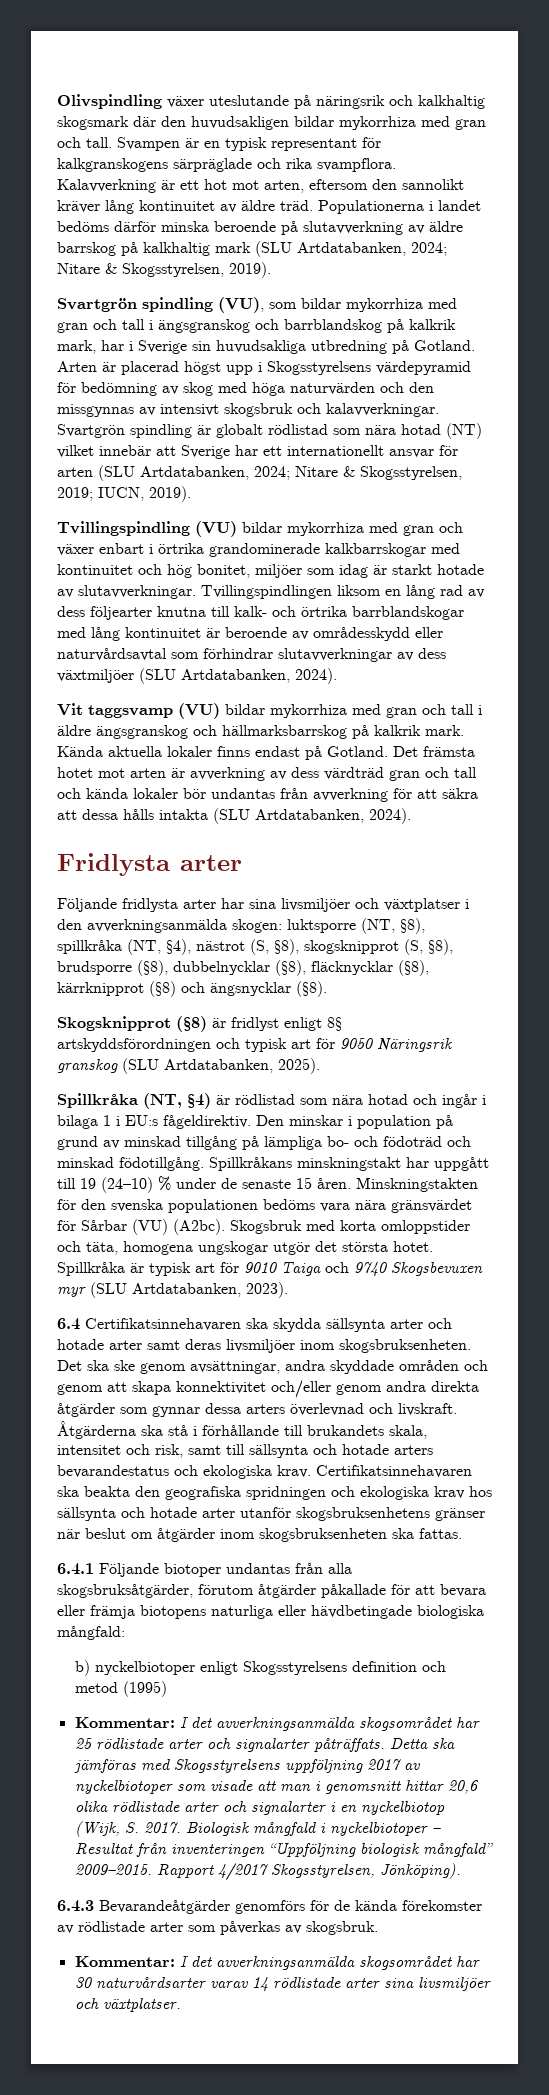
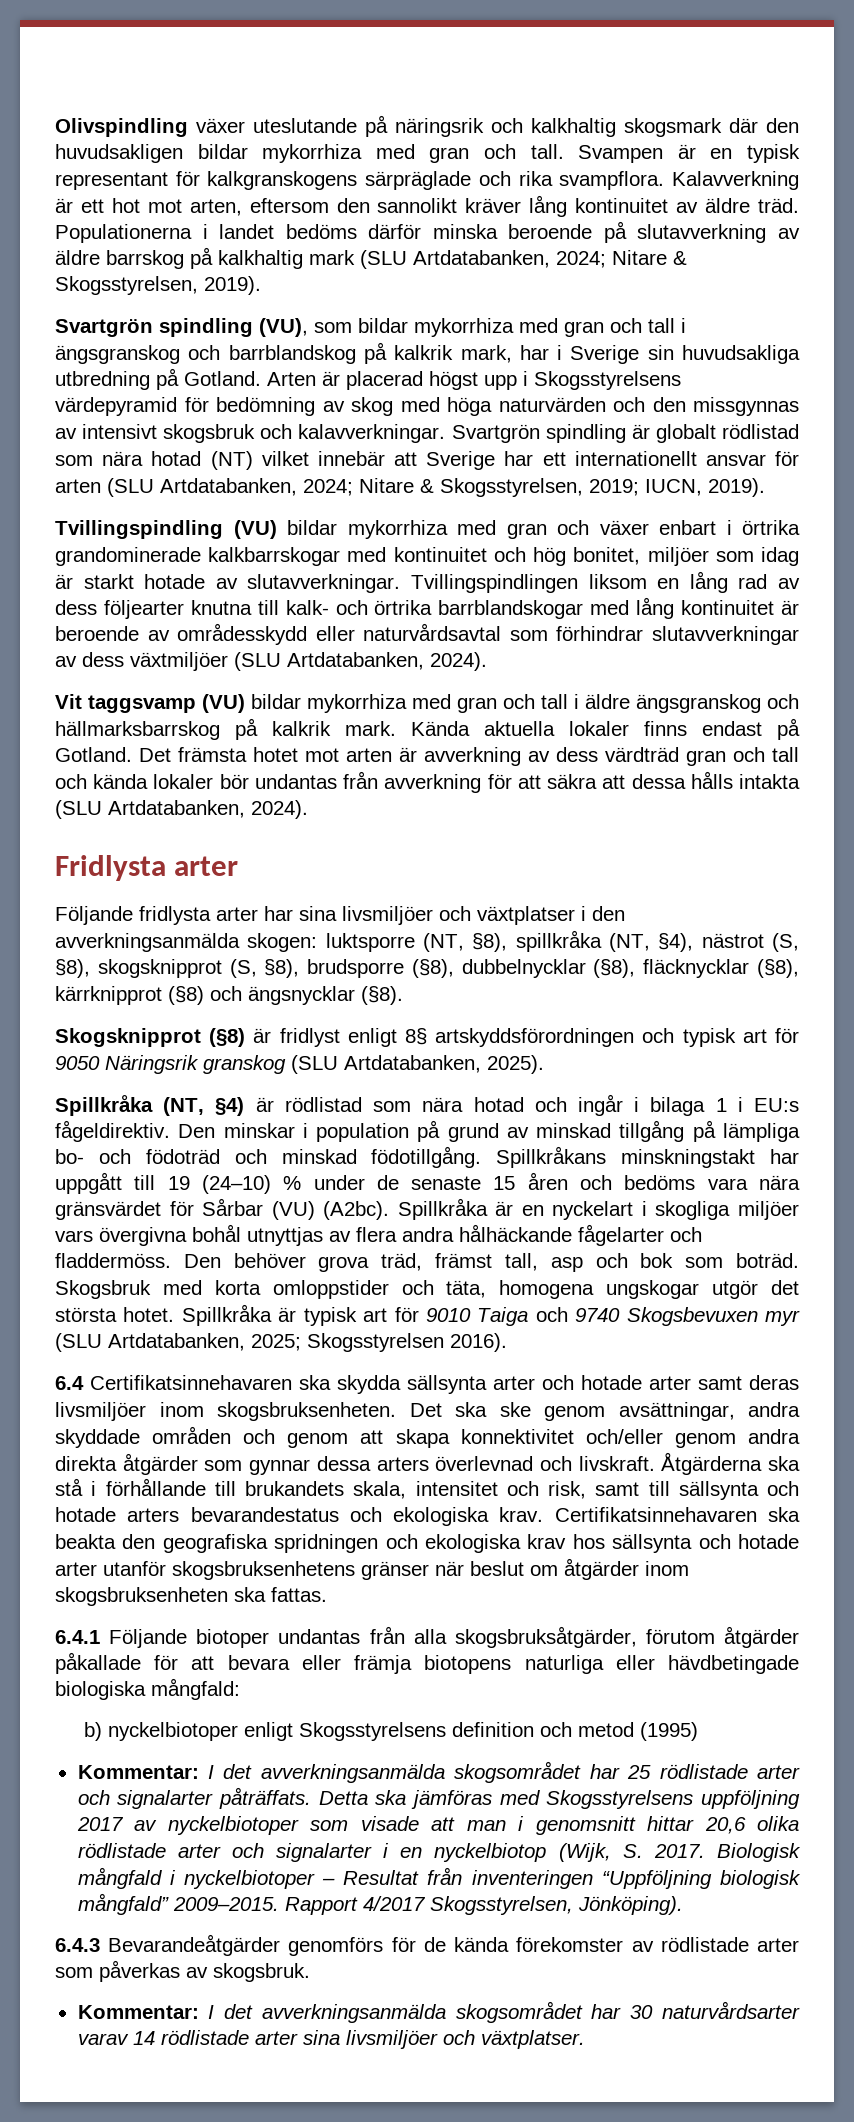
- Spillkråkans minskningstakt har uppgått till 19 (24–10) % under de senaste 15 åren. Minskningstakten för den svenska populationen bedöms vara nära gränsvärdet för Sårbar (VU) (A2bc).
+ Spillkråkans minskningstakt har uppgått till 19 (24–10) % under de senaste 15 åren och bedöms vara nära gränsvärdet för Sårbar (VU) (A2bc).
+ Spillkråka är en nyckelart i skogliga miljöer vars övergivna bohål utnyttjas av flera andra hålhäckande fågelarter och fladdermöss. Den behöver grova träd, främst tall, asp och bok som boträd.
- Spillkråka är typisk art för 9010 Taiga och 9740 Skogsbevuxen myr (SLU Artdatabanken, 2023).
+ Spillkråka är typisk art för 9010 Taiga och 9740 Skogsbevuxen myr (SLU Artdatabanken, 2025; Skogsstyrelsen 2016).

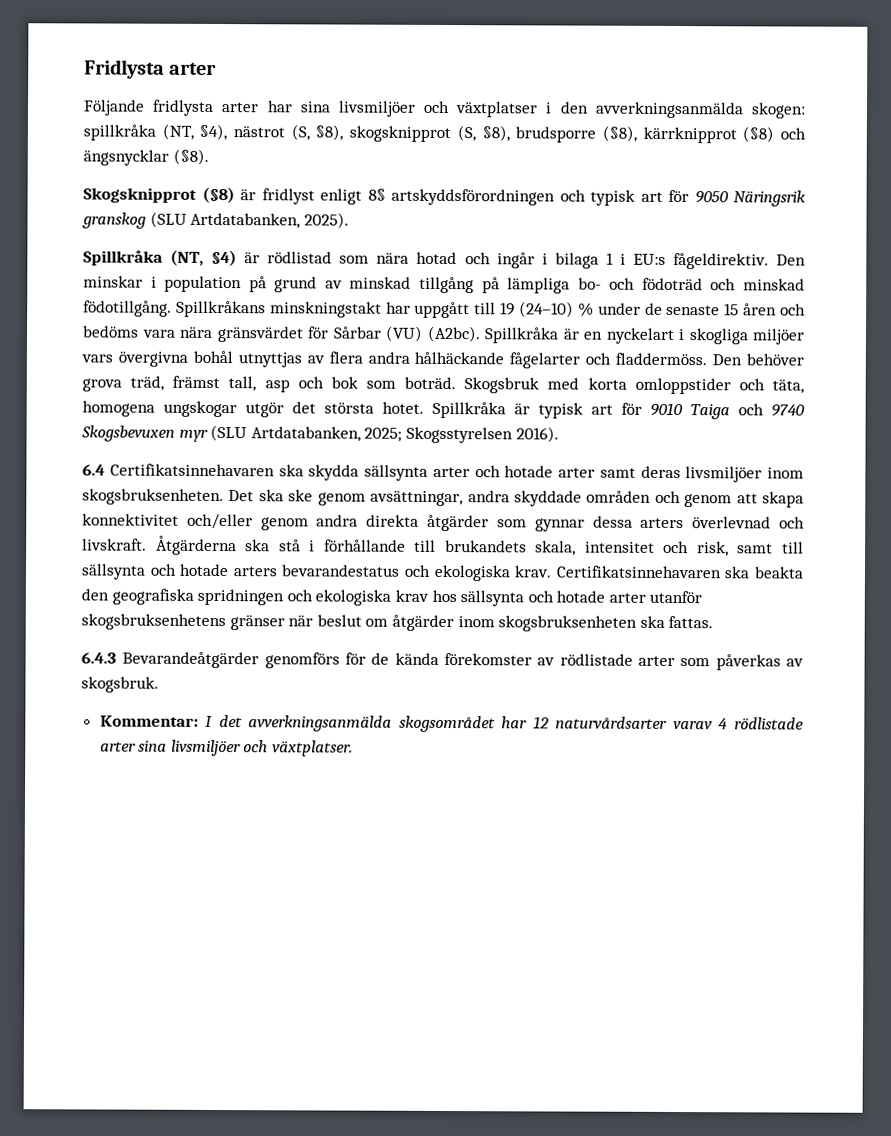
- Olivspindling växer uteslutande på näringsrik och kalkhaltig skogsmark där den huvudsakligen bildar mykorrhiza med gran och tall. Svampen är en typisk representant för kalkgranskogens särpräglade och rika svampflora. Kalavverkning är ett hot mot arten, eftersom den sannolikt kräver lång kontinuitet av äldre träd. Populationerna i landet bedöms därför minska beroende på slutavverkning av äldre barrskog på kalkhaltig mark (SLU Artdatabanken, 2024; Nitare & Skogsstyrelsen, 2019).
- Svartgrön spindling (VU), som bildar mykorrhiza med gran och tall i ängsgranskog och barrblandskog på kalkrik mark, har i Sverige sin huvudsakliga utbredning på Gotland. Arten är placerad högst upp i Skogsstyrelsens värdepyramid för bedömning av skog med höga naturvärden och den missgynnas av intensivt skogsbruk och kalavverkningar. Svartgrön spindling är globalt rödlistad som nära hotad (NT) vilket innebär att Sverige har ett internationellt ansvar för arten (SLU Artdatabanken, 2024; Nitare & Skogsstyrelsen, 2019; IUCN, 2019).
- Tvillingspindling (VU) bildar mykorrhiza med gran och växer enbart i örtrika grandominerade kalkbarrskogar med kontinuitet och hög bonitet, miljöer som idag är starkt hotade av slutavverkningar. Tvillingspindlingen liksom en lång rad av dess följearter knutna till kalk- och örtrika barrblandskogar med lång kontinuitet är beroende av områdesskydd eller naturvårdsavtal som förhindrar slutavverkningar av dess växtmiljöer (SLU Artdatabanken, 2024).
- Vit taggsvamp (VU) bildar mykorrhiza med gran och tall i äldre ängsgranskog och hällmarksbarrskog på kalkrik mark. Kända aktuella lokaler finns endast på Gotland. Det främsta hotet mot arten är avverkning av dess värdträd gran och tall och kända lokaler bör undantas från avverkning för att säkra att dessa hålls intakta (SLU Artdatabanken, 2024).
- Följande fridlysta arter har sina livsmiljöer och växtplatser i den avverkningsanmälda skogen: luktsporre (NT, §8), spillkråka (NT, §4), nästrot (S, §8), skogsknipprot (S, §8), brudsporre (§8), dubbelnycklar (§8), fläcknycklar (§8), kärrknipprot (§8) och ängsnycklar (§8).
+ Följande fridlysta arter har sina livsmiljöer och växtplatser i den avverkningsanmälda skogen: spillkråka (NT, §4), nästrot (S, §8), skogsknipprot (S, §8), brudsporre (§8), kärrknipprot (§8) och ängsnycklar (§8).
- 6.4.1 Följande biotoper undantas från alla skogsbruksåtgärder, förutom åtgärder påkallade för att bevara eller främja biotopens naturliga eller hävdbetingade biologiska mångfald:
- b) nyckelbiotoper enligt Skogsstyrelsens definition och metod (1995)
- Kommentar: I det avverkningsanmälda skogsområdet har 25 rödlistade arter och signalarter påträffats. Detta ska jämföras med Skogsstyrelsens uppföljning 2017 av nyckelbiotoper som visade att man i genomsnitt hittar 20,6 olika rödlistade arter och signalarter i en nyckelbiotop (Wijk, S. 2017. Biologisk mångfald i nyckelbiotoper – Resultat från inventeringen “Uppföljning biologisk mångfald” 2009–2015. Rapport 4/2017 Skogsstyrelsen, Jönköping).
- Kommentar: I det avverkningsanmälda skogsområdet har 30 naturvårdsarter varav 14 rödlistade arter sina livsmiljöer och växtplatser.
+ Kommentar: I det avverkningsanmälda skogsområdet har 12 naturvårdsarter varav 4 rödlistade arter sina livsmiljöer och växtplatser.

